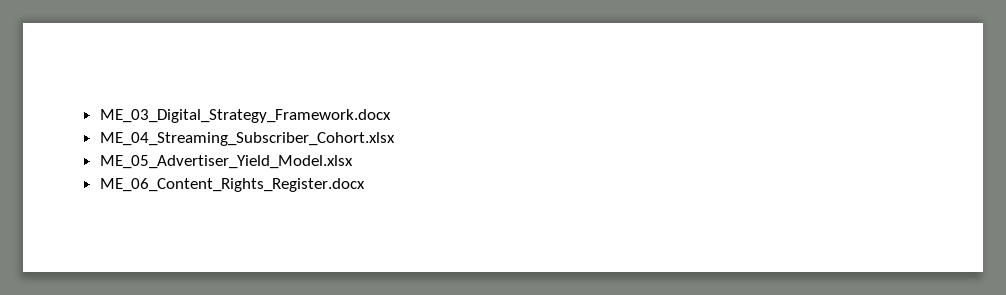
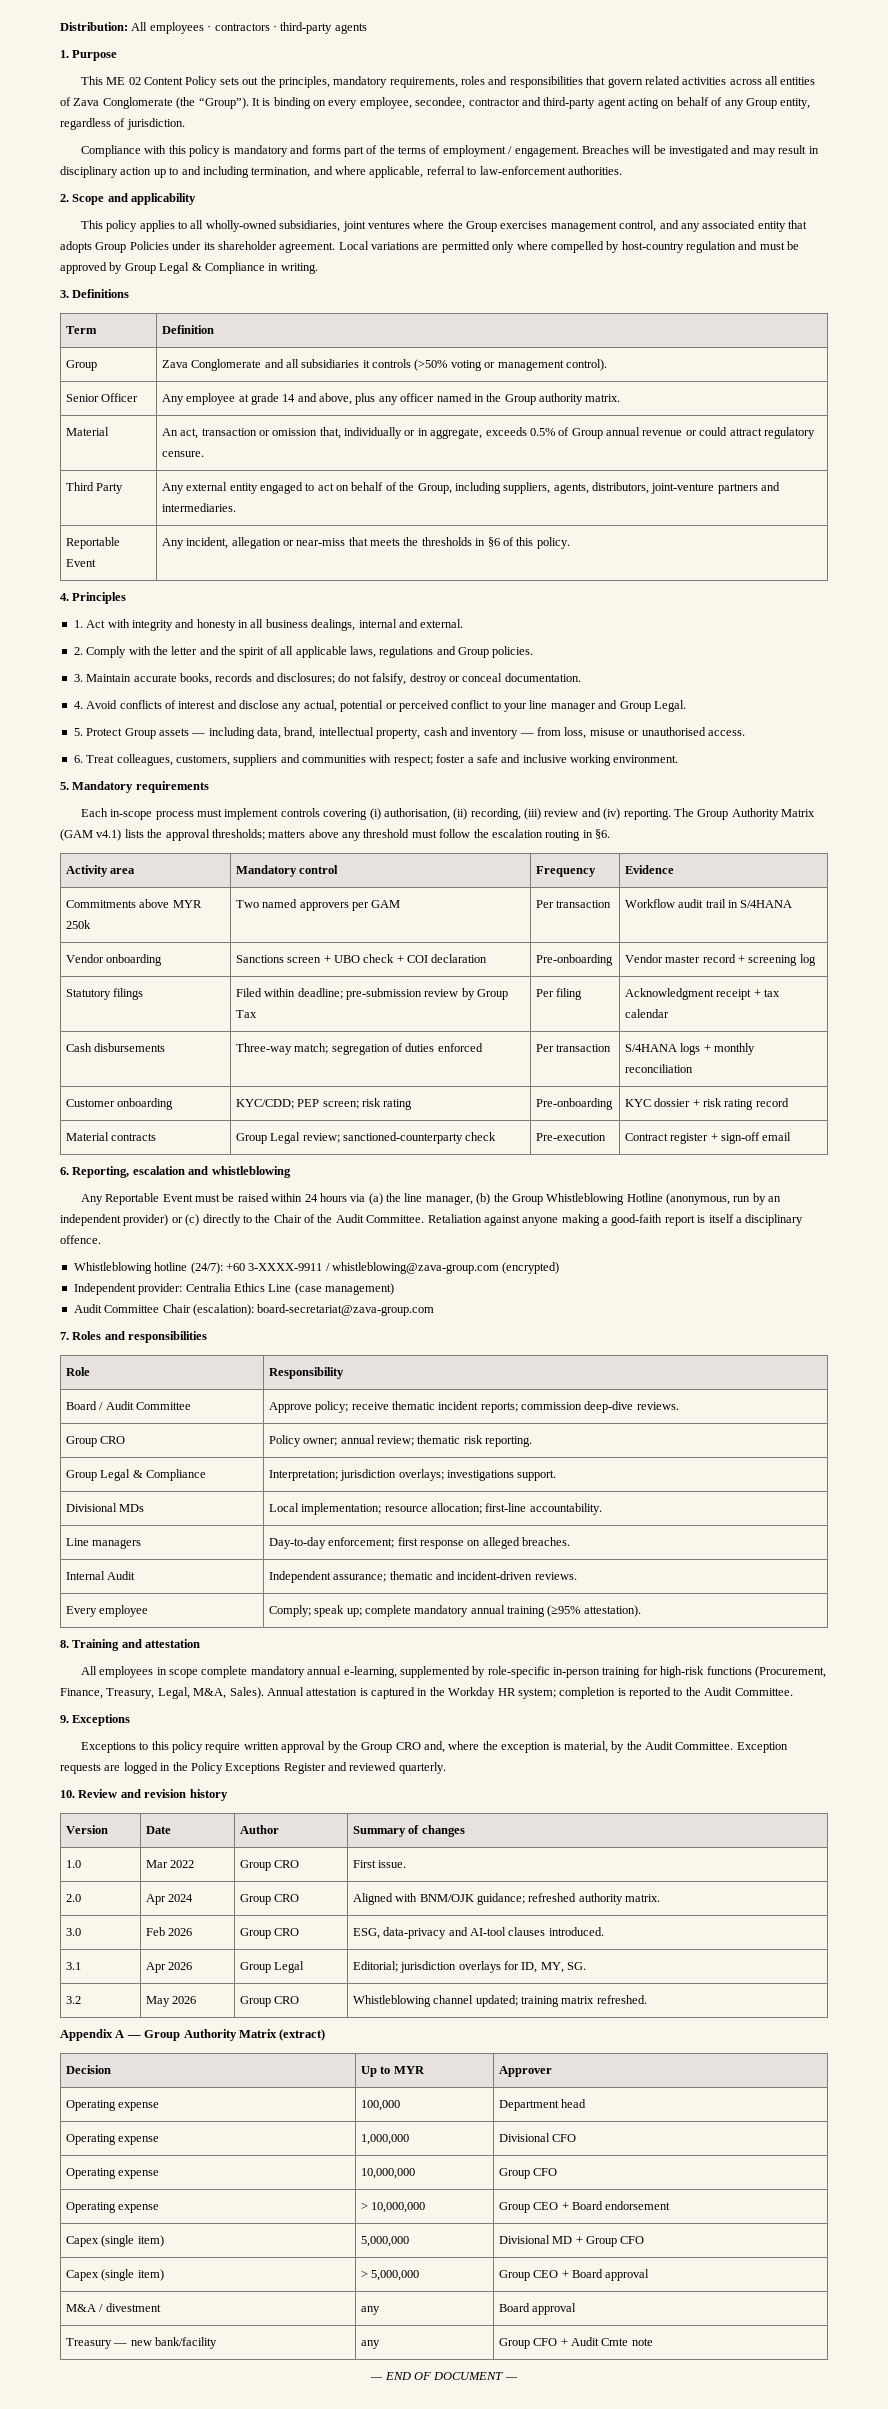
- ME_03_Digital_Strategy_Framework.docx
- ME_04_Streaming_Subscriber_Cohort.xlsx
- ME_05_Advertiser_Yield_Model.xlsx
- ME_06_Content_Rights_Register.docx
+ Distribution: All employees · contractors · third-party agents
+ 1. Purpose
+ This ME 02 Content Policy sets out the principles, mandatory requirements, roles and responsibilities that govern related activities across all entities of Zava Conglomerate (the “Group”). It is binding on every employee, secondee, contractor and third-party agent acting on behalf of any Group entity, regardless of jurisdiction.
+ Compliance with this policy is mandatory and forms part of the terms of employment / engagement. Breaches will be investigated and may result in disciplinary action up to and including termination, and where applicable, referral to law-enforcement authorities.
+ 2. Scope and applicability
+ This policy applies to all wholly-owned subsidiaries, joint ventures where the Group exercises management control, and any associated entity that adopts Group Policies under its shareholder agreement. Local variations are permitted only where compelled by host-country regulation and must be approved by Group Legal & Compliance in writing.
+ 3. Definitions
+ Term | Definition
+ Group | Zava Conglomerate and all subsidiaries it controls (>50% voting or management control).
+ Senior Officer | Any employee at grade 14 and above, plus any officer named in the Group authority matrix.
+ Material | An act, transaction or omission that, individually or in aggregate, exceeds 0.5% of Group annual revenue or could attract regulatory censure.
+ Third Party | Any external entity engaged to act on behalf of the Group, including suppliers, agents, distributors, joint-venture partners and intermediaries.
+ Reportable Event | Any incident, allegation or near-miss that meets the thresholds in §6 of this policy.
+ 4. Principles
+ 1. Act with integrity and honesty in all business dealings, internal and external.
+ 2. Comply with the letter and the spirit of all applicable laws, regulations and Group policies.
+ 3. Maintain accurate books, records and disclosures; do not falsify, destroy or conceal documentation.
+ 4. Avoid conflicts of interest and disclose any actual, potential or perceived conflict to your line manager and Group Legal.
+ 5. Protect Group assets — including data, brand, intellectual property, cash and inventory — from loss, misuse or unauthorised access.
+ 6. Treat colleagues, customers, suppliers and communities with respect; foster a safe and inclusive working environment.
+ 5. Mandatory requirements
+ Each in-scope process must implement controls covering (i) authorisation, (ii) recording, (iii) review and (iv) reporting. The Group Authority Matrix (GAM v4.1) lists the approval thresholds; matters above any threshold must follow the escalation routing in §6.
+ Activity area | Mandatory control | Frequency | Evidence
+ Commitments above MYR 250k | Two named approvers per GAM | Per transaction | Workflow audit trail in S/4HANA
+ Vendor onboarding | Sanctions screen + UBO check + COI declaration | Pre-onboarding | Vendor master record + screening log
+ Statutory filings | Filed within deadline; pre-submission review by Group Tax | Per filing | Acknowledgment receipt + tax calendar
+ Cash disbursements | Three-way match; segregation of duties enforced | Per transaction | S/4HANA logs + monthly reconciliation
+ Customer onboarding | KYC/CDD; PEP screen; risk rating | Pre-onboarding | KYC dossier + risk rating record
+ Material contracts | Group Legal review; sanctioned-counterparty check | Pre-execution | Contract register + sign-off email
+ 6. Reporting, escalation and whistleblowing
+ Any Reportable Event must be raised within 24 hours via (a) the line manager, (b) the Group Whistleblowing Hotline (anonymous, run by an independent provider) or (c) directly to the Chair of the Audit Committee. Retaliation against anyone making a good-faith report is itself a disciplinary offence.
+ Whistleblowing hotline (24/7): +60 3-XXXX-9911 / whistleblowing@zava-group.com (encrypted)
+ Independent provider: Centralia Ethics Line (case management)
+ Audit Committee Chair (escalation): board-secretariat@zava-group.com
+ 7. Roles and responsibilities
+ Role | Responsibility
+ Board / Audit Committee | Approve policy; receive thematic incident reports; commission deep-dive reviews.
+ Group CRO | Policy owner; annual review; thematic risk reporting.
+ Group Legal & Compliance | Interpretation; jurisdiction overlays; investigations support.
+ Divisional MDs | Local implementation; resource allocation; first-line accountability.
+ Line managers | Day-to-day enforcement; first response on alleged breaches.
+ Internal Audit | Independent assurance; thematic and incident-driven reviews.
+ Every employee | Comply; speak up; complete mandatory annual training (≥95% attestation).
+ 8. Training and attestation
+ All employees in scope complete mandatory annual e-learning, supplemented by role-specific in-person training for high-risk functions (Procurement, Finance, Treasury, Legal, M&A, Sales). Annual attestation is captured in the Workday HR system; completion is reported to the Audit Committee.
+ 9. Exceptions
+ Exceptions to this policy require written approval by the Group CRO and, where the exception is material, by the Audit Committee. Exception requests are logged in the Policy Exceptions Register and reviewed quarterly.
+ 10. Review and revision history
+ Version | Date | Author | Summary of changes
+ 1.0 | Mar 2022 | Group CRO | First issue.
+ 2.0 | Apr 2024 | Group CRO | Aligned with BNM/OJK guidance; refreshed authority matrix.
+ 3.0 | Feb 2026 | Group CRO | ESG, data-privacy and AI-tool clauses introduced.
+ 3.1 | Apr 2026 | Group Legal | Editorial; jurisdiction overlays for ID, MY, SG.
+ 3.2 | May 2026 | Group CRO | Whistleblowing channel updated; training matrix refreshed.
+ Appendix A — Group Authority Matrix (extract)
+ Decision | Up to MYR | Approver
+ Operating expense | 100,000 | Department head
+ Operating expense | 1,000,000 | Divisional CFO
+ Operating expense | 10,000,000 | Group CFO
+ Operating expense | > 10,000,000 | Group CEO + Board endorsement
+ Capex (single item) | 5,000,000 | Divisional MD + Group CFO
+ Capex (single item) | > 5,000,000 | Group CEO + Board approval
+ M&A / divestment | any | Board approval
+ Treasury — new bank/facility | any | Group CFO + Audit Cmte note
+ — END OF DOCUMENT —

